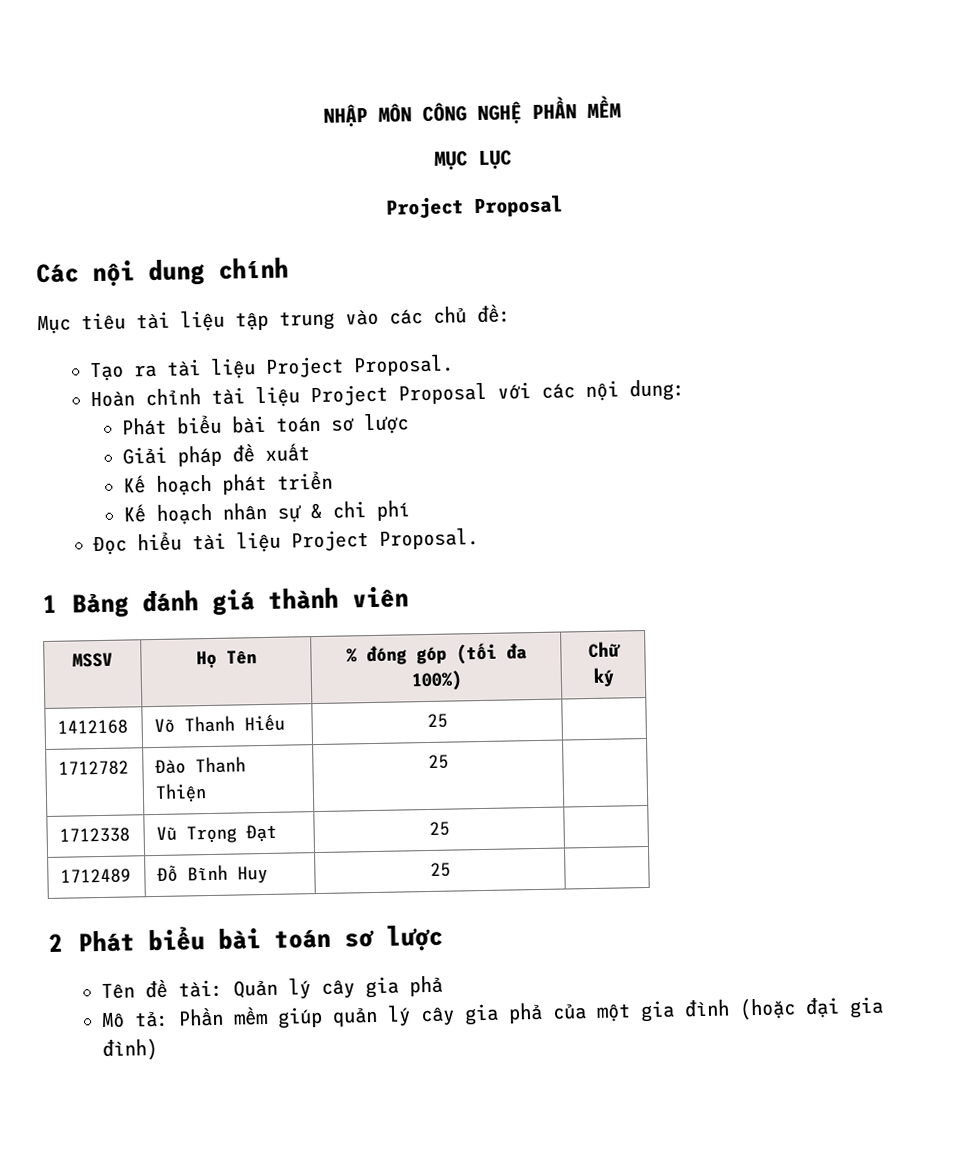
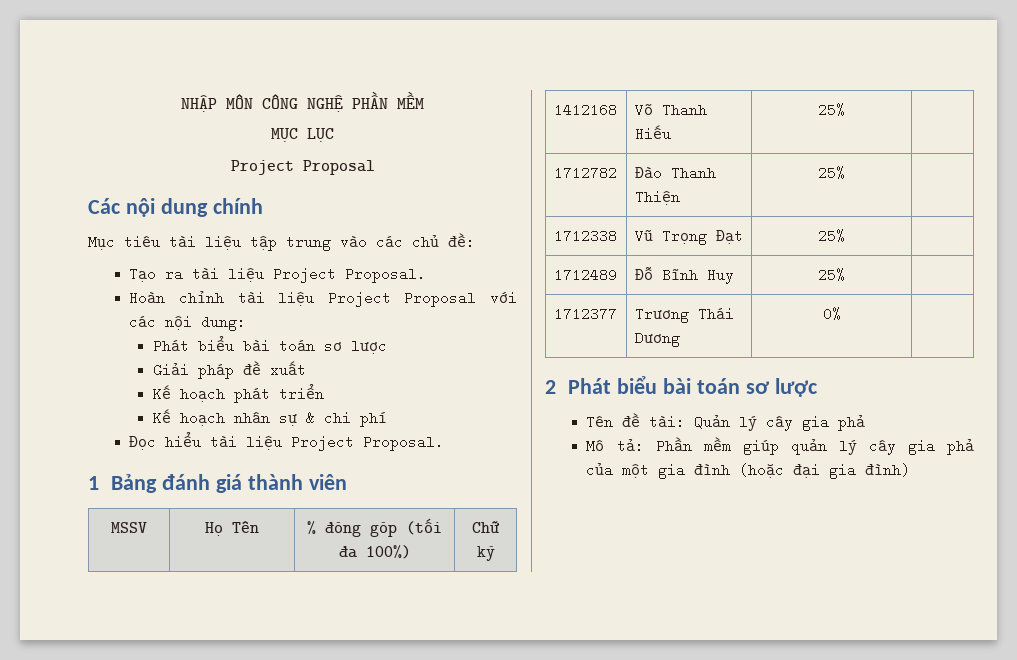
- 1412168 | Võ Thanh Hiếu | 25 |
+ 1412168 | Võ Thanh Hiếu | 25% |
- 1712782 | Đào Thanh Thiện | 25 |
+ 1712782 | Đào Thanh Thiện | 25% |
- 1712338 | Vũ Trọng Đạt | 25 |
+ 1712338 | Vũ Trọng Đạt | 25% |
- 1712489 | Đỗ Bĩnh Huy | 25 |
+ 1712489 | Đỗ Bĩnh Huy | 25% |
+ 1712377 | Trương Thái Dương | 0% |

